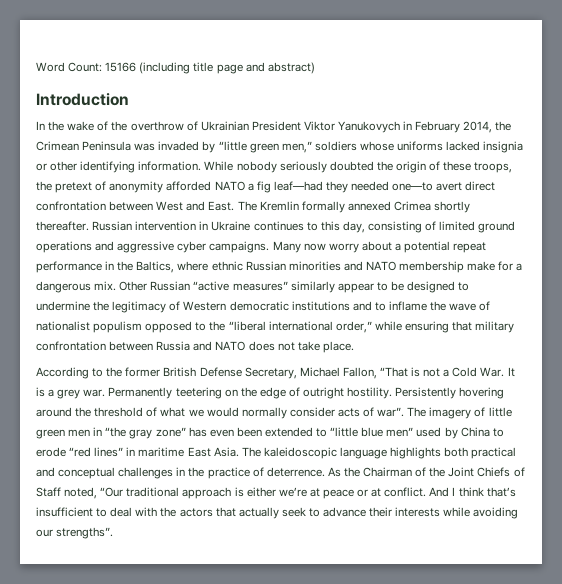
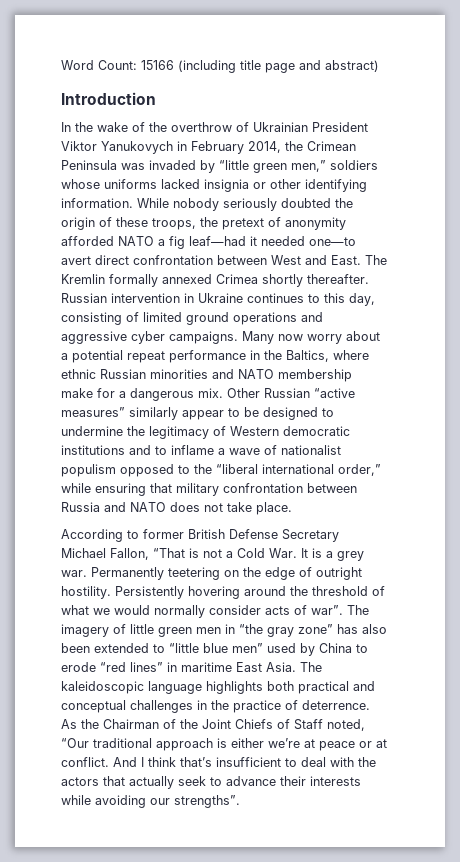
- While nobody seriously doubted the origin of these troops, the pretext of anonymity afforded NATO a fig leaf—had they needed one—to avert direct confrontation between West and East.
+ While nobody seriously doubted the origin of these troops, the pretext of anonymity afforded NATO a fig leaf—had it needed one—to avert direct confrontation between West and East.
- Other Russian “active measures” similarly appear to be designed to undermine the legitimacy of Western democratic institutions and to inflame the wave of nationalist populism opposed to the “liberal international order,” while ensuring that military confrontation between Russia and NATO does not take place.
+ Other Russian “active measures” similarly appear to be designed to undermine the legitimacy of Western democratic institutions and to inflame a wave of nationalist populism opposed to the “liberal international order,” while ensuring that military confrontation between Russia and NATO does not take place.
- According to the former British Defense Secretary, Michael Fallon, “That is not a Cold War. It is a grey war.
+ According to former British Defense Secretary Michael Fallon, “That is not a Cold War. It is a grey war.
- The imagery of little green men in “the gray zone” has even been extended to “little blue men” used by China to erode “red lines” in maritime East Asia.
+ The imagery of little green men in “the gray zone” has also been extended to “little blue men” used by China to erode “red lines” in maritime East Asia.

